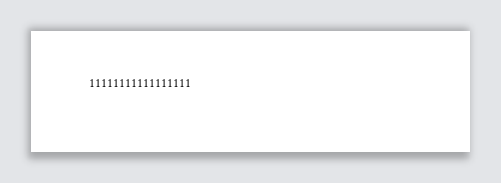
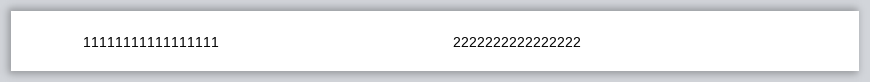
+ 2222222222222222

